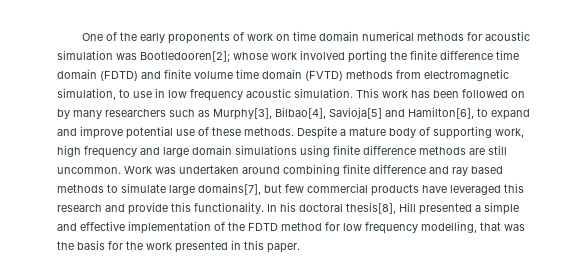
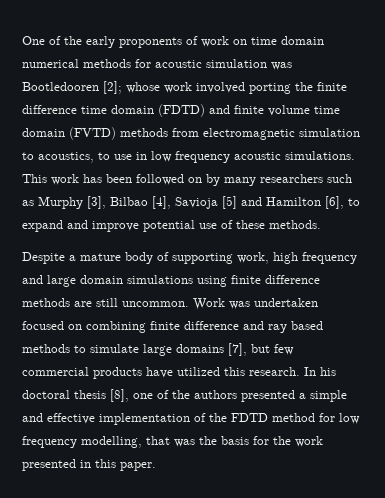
- One of the early proponents of work on time domain numerical methods for acoustic simulation was Bootledooren[2]; whose work involved porting the finite difference time domain (FDTD) and finite volume time domain (FVTD) methods from electromagnetic simulation, to use in low frequency acoustic simulation.
+ One of the early proponents of work on time domain numerical methods for acoustic simulation was Bootledooren [2]; whose work involved porting the finite difference time domain (FDTD) and finite volume time domain (FVTD) methods from electromagnetic simulation to acoustics, to use in low frequency acoustic simulations.
- This work has been followed on by many researchers such as Murphy[3], Bilbao[4], Savioja[5] and Hamilton[6], to expand and improve potential use of these methods. Despite a mature body of supporting work, high frequency and large domain simulations using finite difference methods are still uncommon.
+ This work has been followed on by many researchers such as Murphy [3], Bilbao [4], Savioja [5] and Hamilton [6], to expand and improve potential use of these methods.
+ Despite a mature body of supporting work, high frequency and large domain simulations using finite difference methods are still uncommon.
- Work was undertaken around combining finite difference and ray based methods to simulate large domains[7], but few commercial products have leveraged this research and provide this functionality. In his doctoral thesis[8], Hill presented a simple and effective implementation of the FDTD method for low frequency modelling, that was the basis for the work presented in this paper.
+ Work was undertaken focused on combining finite difference and ray based methods to simulate large domains [7], but few commercial products have utilized this research. In his doctoral thesis [8], one of the authors presented a simple and effective implementation of the FDTD method for low frequency modelling, that was the basis for the work presented in this paper.

